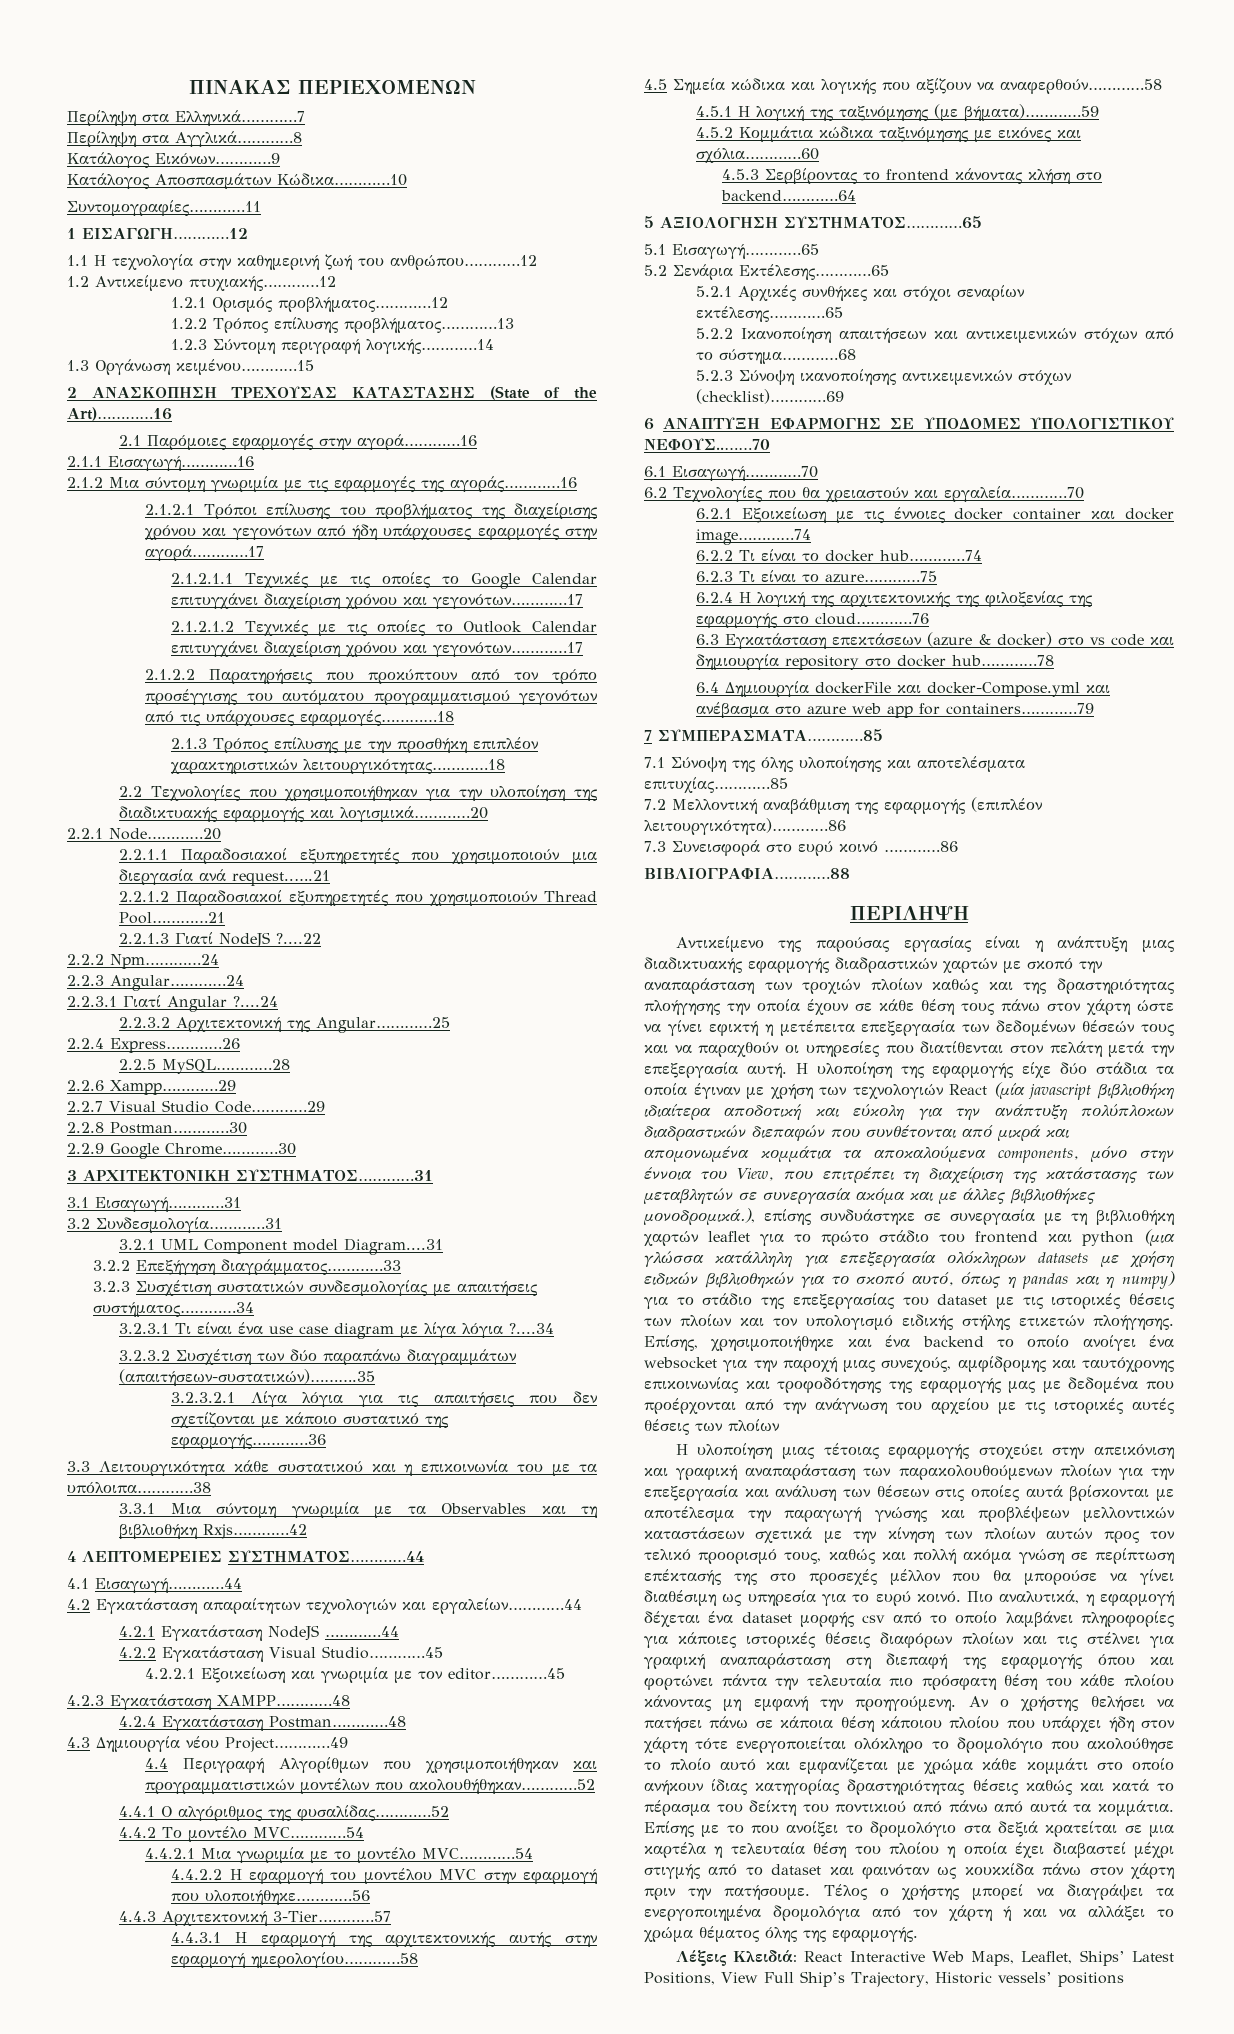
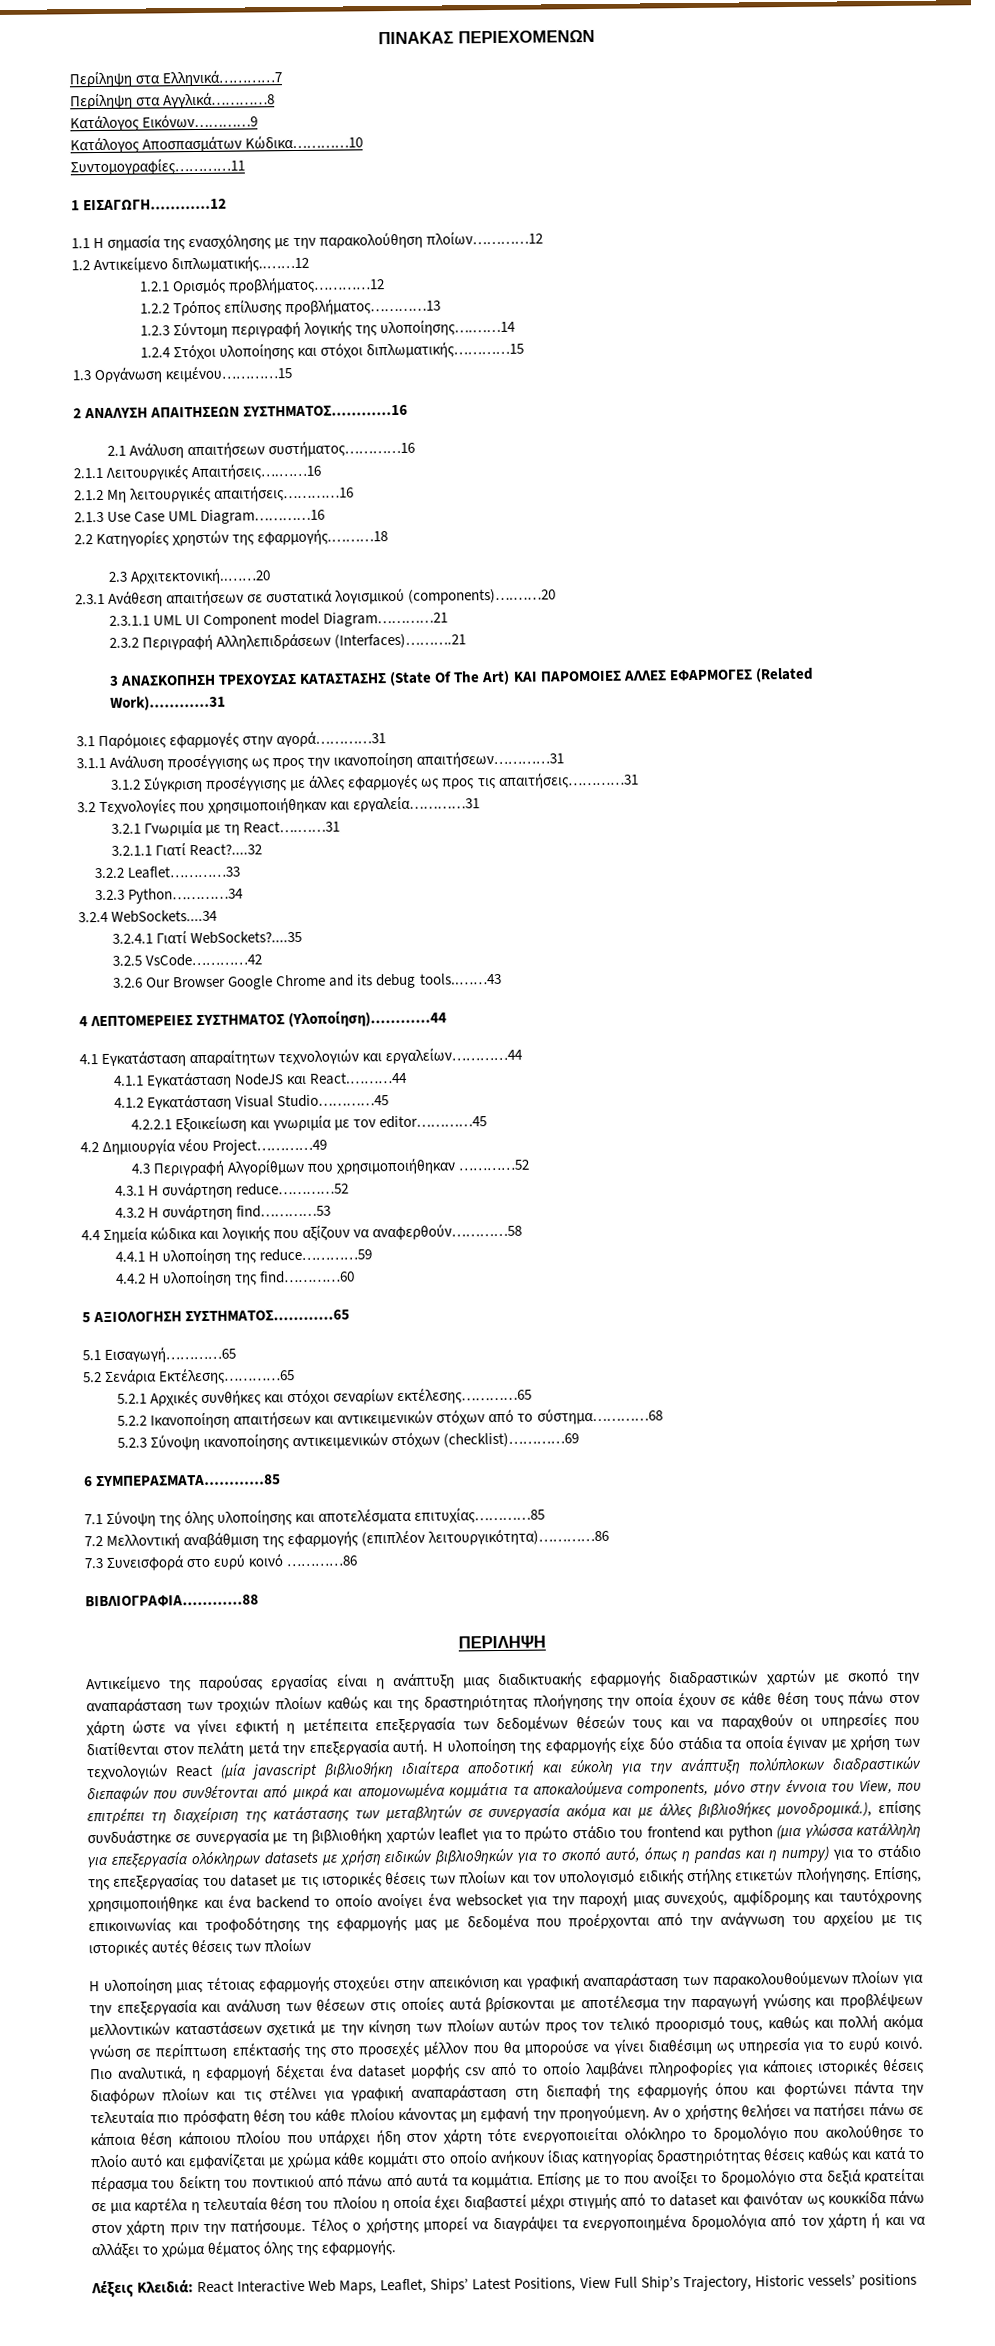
- 1.1 Η τεχνολογία στην καθημερινή ζωή του ανθρώπου…………12
+ 1.1 Η σημασία της ενασχόλησης με την παρακολούθηση πλοίων…………12
- 1.2 Αντικείμενο πτυχιακής…………12
+ 1.2 Αντικείμενο διπλωματικής..……12
- 1.2.3 Σύντομη περιγραφή λογικής…………14
+ 1.2.3 Σύντομη περιγραφή λογικής της υλοποίησης….……14
+ 1.2.4 Στόχοι υλοποίησης και στόχοι διπλωματικής…………15
  1.3 Οργάνωση κειμένου…………15
- 2 ΑΝΑΣΚΟΠΗΣΗ ΤΡΕΧΟΥΣΑΣ ΚΑΤΑΣΤΑΣΗΣ (State of the Art)…………16
- 2.1 Παρόμοιες εφαρμογές στην αγορά…………16
- 2.1.1 Εισαγωγή…………16
- 2.1.2 Μια σύντομη γνωριμία με τις εφαρμογές της αγοράς…………16
- 2.1.2.1 Τρόποι επίλυσης του προβλήματος της διαχείρισης χρόνου και γεγονότων από ήδη υπάρχουσες εφαρμογές στην αγορά…………17
- 2.1.2.1.1 Τεχνικές με τις οποίες το Google Calendar επιτυγχάνει διαχείριση χρόνου και γεγονότων…………17
- 2.1.2.1.2 Τεχνικές με τις οποίες το Outlook Calendar επιτυγχάνει διαχείριση χρόνου και γεγονότων…………17
- 2.1.2.2 Παρατηρήσεις που προκύπτουν από τον τρόπο προσέγγισης του αυτόματου προγραμματισμού γεγονότων από τις υπάρχουσες εφαρμογές…………18
- 2.1.3 Τρόπος επίλυσης με την προσθήκη επιπλέον χαρακτηριστικών λειτουργικότητας…………18
- 2.2 Τεχνολογίες που χρησιμοποιήθηκαν για την υλοποίηση της διαδικτυακής εφαρμογής και λογισμικά…………20
- 2.2.1 Node…………20
- 2.2.1.1 Παραδοσιακοί εξυπηρετητές που χρησιμοποιούν μια διεργασία ανά request..….21
- 2.2.1.2 Παραδοσιακοί εξυπηρετητές που χρησιμοποιούν Thread Pool…………21
- 2.2.1.3 Γιατί NodeJS ?....22
- 2.2.2 Npm…………24
- 2.2.3 Angular…………24
- 2.2.3.1 Γιατί Angular ?....24
- 2.2.3.2 Αρχιτεκτονική της Angular…………25
- 2.2.4 Express…………26
- 2.2.5 MySQL…………28
- 2.2.6 Xampp…………29
- 2.2.7 Visual Studio Code…………29
- 2.2.8 Postman…………30
- 2.2.9 Google Chrome…………30
- 3 ΑΡΧΙΤΕΚΤΟΝΙΚΗ ΣΥΣΤΗΜΑΤΟΣ…………31
- 3.1 Εισαγωγή…………31
- 3.2 Συνδεσμολογία…………31
- 3.2.1 UML Component model Diagram....31
+ 2 ΑΝΑΛΥΣΗ ΑΠΑΙΤΗΣΕΩΝ ΣΥΣΤΗΜΑΤΟΣ…………16
+ 2.1 Ανάλυση απαιτήσεων συστήματος…………16
+ 2.1.1 Λειτουργικές Απαιτήσεις….……16
+ 2.1.2 Μη λειτουργικές απαιτήσεις…………16
+ 2.1.3 Use Case UML Diagram…………16
+ 2.2 Κατηγορίες χρηστών της εφαρμογής.………18
+ 2.3 Αρχιτεκτονική..……20
+ 2.3.1 Ανάθεση απαιτήσεων σε συστατικά λογισμικού (components)….……20
+ 2.3.1.1 UML UI Component model Diagram…………21
+ 2.3.2 Περιγραφή Αλληλεπιδράσεων (Interfaces)……….21
+ 3 ΑΝΑΣΚΟΠΗΣΗ ΤΡΕΧΟΥΣΑΣ ΚΑΤΑΣΤΑΣΗΣ (State Of The Art) ΚΑΙ ΠΑΡΟΜΟΙΕΣ ΑΛΛΕΣ ΕΦΑΡΜΟΓΕΣ (Related Work)…………31
+ 3.1 Παρόμοιες εφαρμογές στην αγορά…………31
+ 3.1.1 Ανάλυση προσέγγισης ως προς την ικανοποίηση απαιτήσεων…………31
+ 3.1.2 Σύγκριση προσέγγισης με άλλες εφαρμογές ως προς τις απαιτήσεις…………31
+ 3.2 Τεχνολογίες που χρησιμοποιήθηκαν και εργαλεία…………31
+ 3.2.1 Γνωριμία με τη React….……31
+ 3.2.1.1 Γιατί React?....32
- 3.2.2 Επεξήγηση διαγράμματος…………33
+ 3.2.2 Leaflet…………33
- 3.2.3 Συσχέτιση συστατικών συνδεσμολογίας με απαιτήσεις συστήματος…………34
- 3.2.3.1 Τι είναι ένα use case diagram με λίγα λόγια ?....34
- 3.2.3.2 Συσχέτιση των δύο παραπάνω διαγραμμάτων (απαιτήσεων-συστατικών)……….35
- 3.2.3.2.1 Λίγα λόγια για τις απαιτήσεις που δεν σχετίζονται με κάποιο συστατικό της εφαρμογής…………36
- 3.3 Λειτουργικότητα κάθε συστατικού και η επικοινωνία του με τα υπόλοιπα…………38
- 3.3.1 Μια σύντομη γνωριμία με τα Observables και τη βιβλιοθήκη Rxjs…………42
+ 3.2.3 Python…………34
+ 3.2.4 WebSockets....34
+ 3.2.4.1 Γιατί WebSockets?....35
+ 3.2.5 VsCode…………42
+ 3.2.6 Our Browser Google Chrome and its debug tools..……43
- 4 ΛΕΠΤΟΜΕΡΕΙΕΣ ΣΥΣΤΗΜΑΤΟΣ…………44
+ 4 ΛΕΠΤΟΜΕΡΕΙΕΣ ΣΥΣΤΗΜΑΤΟΣ (Υλοποίηση)…………44
- 4.1 Εισαγωγή…………44
- 4.2 Εγκατάσταση απαραίτητων τεχνολογιών και εργαλείων…………44
+ 4.1 Εγκατάσταση απαραίτητων τεχνολογιών και εργαλείων…………44
- 4.2.1 Εγκατάσταση NodeJS …………44
- 4.2.2 Εγκατάσταση Visual Studio…………45
+ 4.1.1 Εγκατάσταση NodeJS και React.………44
+ 4.1.2 Εγκατάσταση Visual Studio…………45
- 4.2.3 Εγκατάσταση XAMPP…………48
- 4.2.4 Εγκατάσταση Postman…………48
- 4.3 Δημιουργία νέου Project…………49
+ 4.2 Δημιουργία νέου Project…………49
- 4.4 Περιγραφή Αλγορίθμων που χρησιμοποιήθηκαν και προγραμματιστικών μοντέλων που ακολουθήθηκαν…………52
- 4.4.1 Ο αλγόριθμος της φυσαλίδας…………52
- 4.4.2 Το μοντέλο MVC…………54
- 4.4.2.1 Μια γνωριμία με το μοντέλο MVC…………54
- 4.4.2.2 Η εφαρμογή του μοντέλου MVC στην εφαρμογή που υλοποιήθηκε…………56
- 4.4.3 Αρχιτεκτονική 3-Tier…………57
- 4.4.3.1 Η εφαρμογή της αρχιτεκτονικής αυτής στην εφαρμογή ημερολογίου…………58
- 4.5 Σημεία κώδικα και λογικής που αξίζουν να αναφερθούν…………58
+ 4.3 Περιγραφή Αλγορίθμων που χρησιμοποιήθηκαν …………52
+ 4.3.1 Η συνάρτηση reduce…………52
+ 4.3.2 H συνάρτηση find…………53
+ 4.4 Σημεία κώδικα και λογικής που αξίζουν να αναφερθούν…………58
- 4.5.1 Η λογική της ταξινόμησης (με βήματα)…………59
- 4.5.2 Κομμάτια κώδικα ταξινόμησης με εικόνες και σχόλια…………60
- 4.5.3 Σερβίροντας το frontend κάνοντας κλήση στο backend…………64
+ 4.4.1 Η υλοποίηση της reduce…………59
+ 4.4.2 Η υλοποίηση της find…………60
- 6 ΑΝΑΠΤΥΞΗ ΕΦΑΡΜΟΓΗΣ ΣΕ ΥΠΟΔΟΜΕΣ ΥΠΟΛΟΓΙΣΤΙΚΟΥ ΝΕΦΟΥΣ..……70
- 6.1 Εισαγωγή…………70
- 6.2 Τεχνολογίες που θα χρειαστούν και εργαλεία…………70
- 6.2.1 Εξοικείωση με τις έννοιες docker container και docker image…………74
- 6.2.2 Τι είναι το docker hub…………74
- 6.2.3 Τι είναι το azure…………75
- 6.2.4 Η λογική της αρχιτεκτονικής της φιλοξενίας της εφαρμογής στο cloud…………76
- 6.3 Εγκατάσταση επεκτάσεων (azure & docker) στο vs code και δημιουργία repository στο docker hub…………78
- 6.4 Δημιουργία dockerFile και docker-Compose.yml και ανέβασμα στο azure web app for containers…………79
- 7 ΣΥΜΠΕΡΑΣΜΑΤΑ…………85
+ 6 ΣΥΜΠΕΡΑΣΜΑΤΑ…………85

